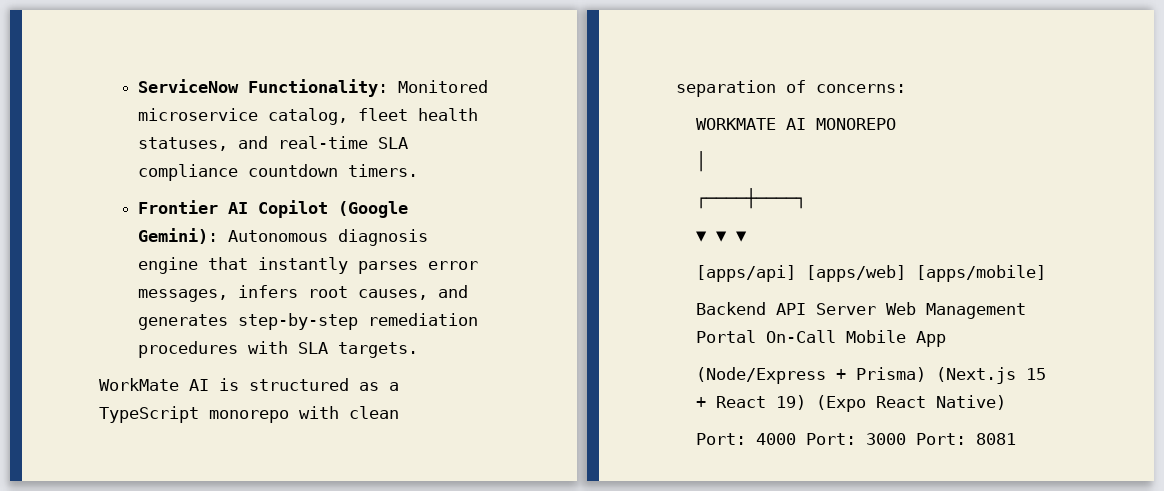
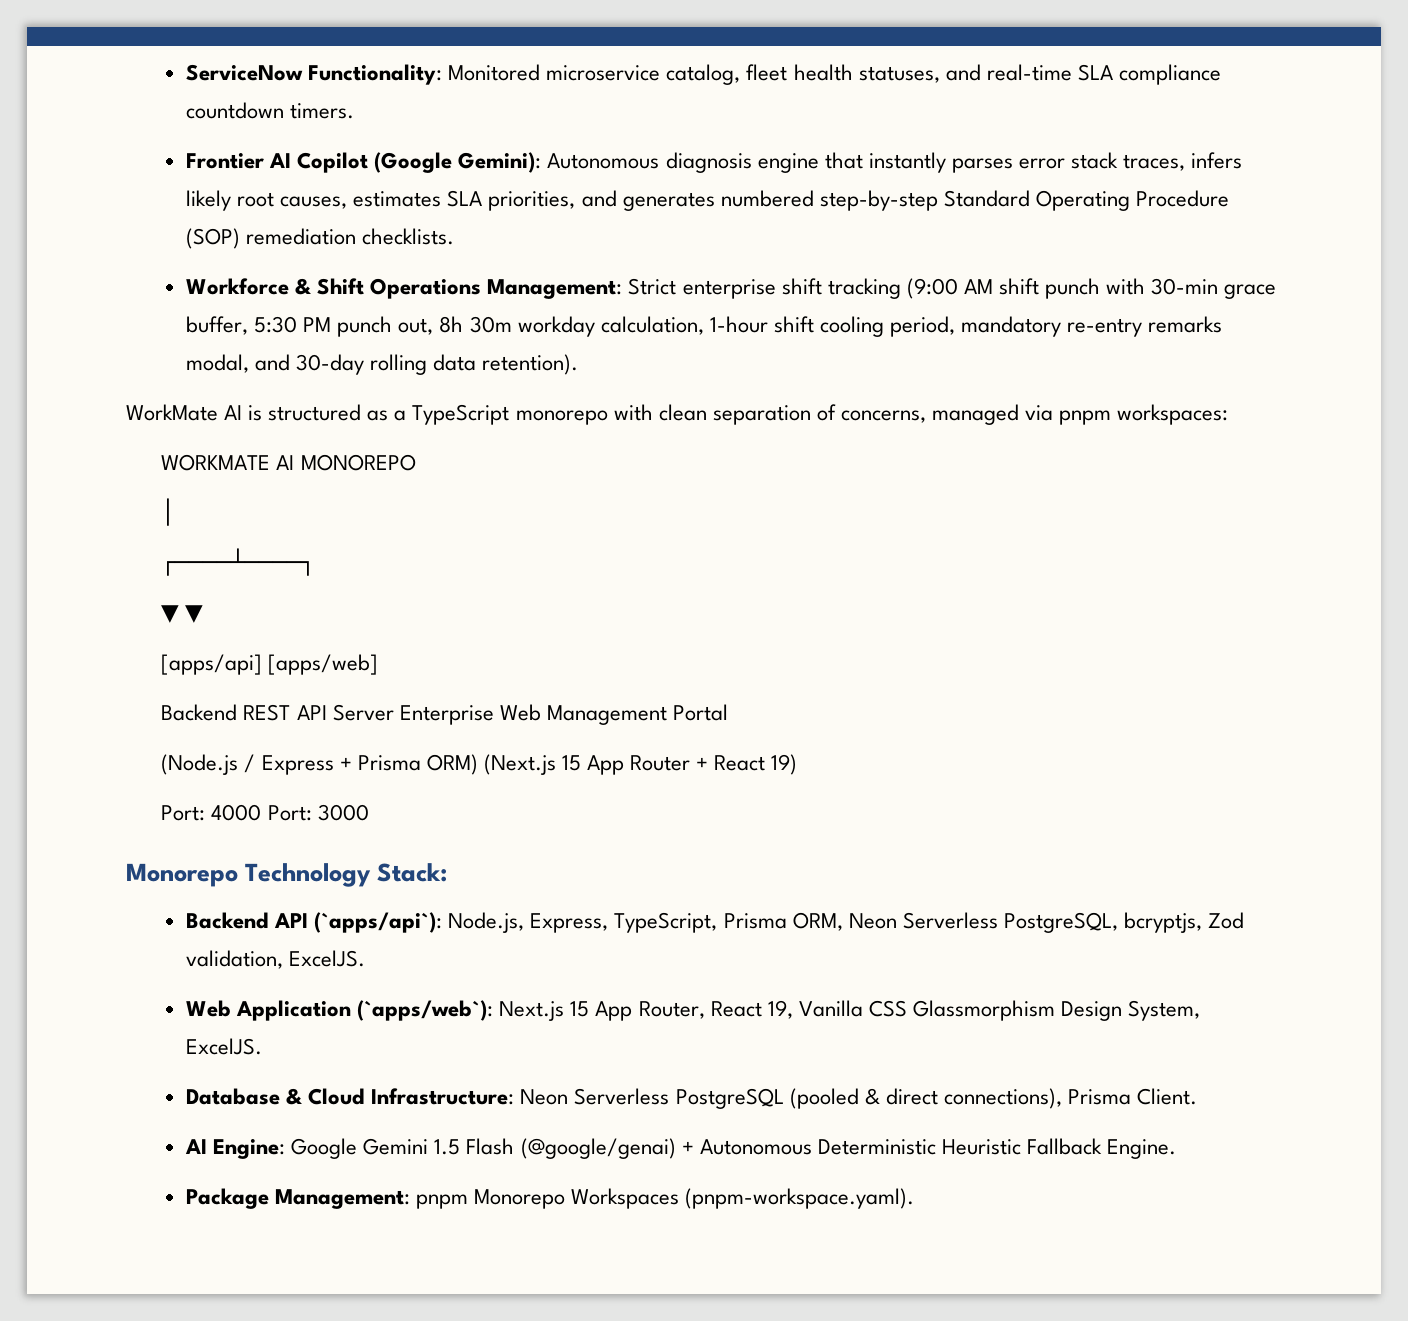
- Frontier AI Copilot (Google Gemini): Autonomous diagnosis engine that instantly parses error messages, infers root causes, and generates step-by-step remediation procedures with SLA targets.
+ Frontier AI Copilot (Google Gemini): Autonomous diagnosis engine that instantly parses error stack traces, infers likely root causes, estimates SLA priorities, and generates numbered step-by-step Standard Operating Procedure (SOP) remediation checklists.
+ Workforce & Shift Operations Management: Strict enterprise shift tracking (9:00 AM shift punch with 30-min grace buffer, 5:30 PM punch out, 8h 30m workday calculation, 1-hour shift cooling period, mandatory re-entry remarks modal, and 30-day rolling data retention).
- WorkMate AI is structured as a TypeScript monorepo with clean separation of concerns:
+ WorkMate AI is structured as a TypeScript monorepo with clean separation of concerns, managed via pnpm workspaces:
- ┌────┼────┐
- ▼ ▼ ▼
+ ┌────┴────┐
+ ▼ ▼
- [apps/api] [apps/web] [apps/mobile]
- Backend API Server Web Management Portal On-Call Mobile App
- (Node/Express + Prisma) (Next.js 15 + React 19) (Expo React Native)
+ [apps/api] [apps/web]
+ Backend REST API Server Enterprise Web Management Portal
+ (Node.js / Express + Prisma ORM) (Next.js 15 App Router + React 19)
- Port: 4000 Port: 3000 Port: 8081
+ Port: 4000 Port: 3000
+ Monorepo Technology Stack:
+ Backend API (`apps/api`): Node.js, Express, TypeScript, Prisma ORM, Neon Serverless PostgreSQL, bcryptjs, Zod validation, ExcelJS.
+ Web Application (`apps/web`): Next.js 15 App Router, React 19, Vanilla CSS Glassmorphism Design System, ExcelJS.
+ Database & Cloud Infrastructure: Neon Serverless PostgreSQL (pooled & direct connections), Prisma Client.
+ AI Engine: Google Gemini 1.5 Flash (@google/genai) + Autonomous Deterministic Heuristic Fallback Engine.
+ Package Management: pnpm Monorepo Workspaces (pnpm-workspace.yaml).

